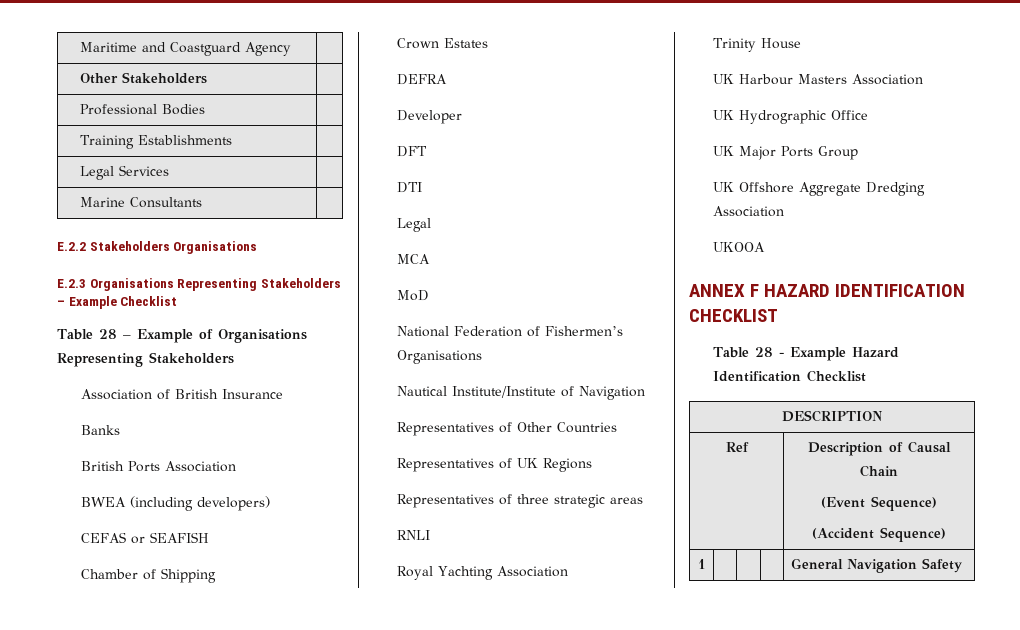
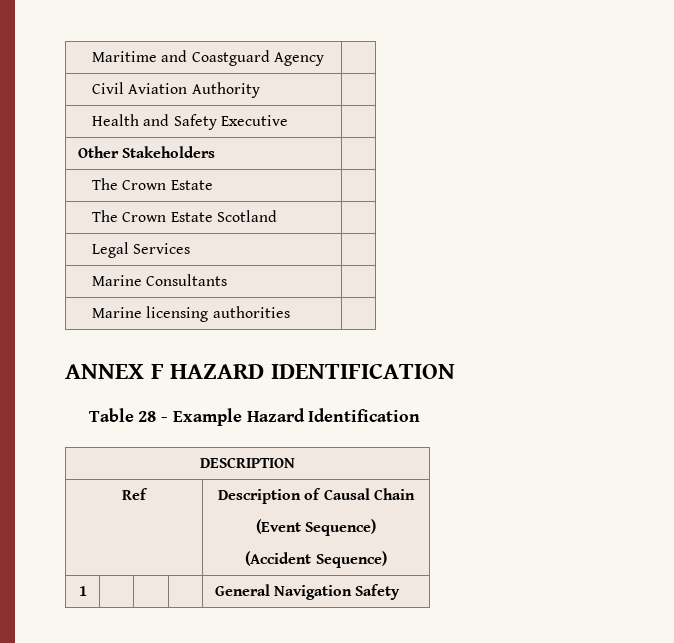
+ Civil Aviation Authority |
+ Health and Safety Executive |
  Other Stakeholders |
- Professional Bodies |
- Training Establishments |
+ The Crown Estate |
+ The Crown Estate Scotland |
  Legal Services |
  Marine Consultants |
- E.2.2 Stakeholders Organisations
- E.2.3 Organisations Representing Stakeholders – Example Checklist
- Table 28 – Example of Organisations Representing Stakeholders
- Association of British Insurance
- Banks
- British Ports Association
- BWEA (including developers)
- CEFAS or SEAFISH
- Chamber of Shipping
- Crown Estates
- DEFRA
- Developer
- DFT
- DTI
- Legal
- MCA
- MoD
- National Federation of Fishermen’s Organisations
- Nautical Institute/Institute of Navigation
- Representatives of Other Countries
- Representatives of UK Regions
- Representatives of three strategic areas
- RNLI
- Royal Yachting Association
- Trinity House
- UK Harbour Masters Association
- UK Hydrographic Office
- UK Major Ports Group
- UK Offshore Aggregate Dredging Association
- UKOOA
+ Marine licensing authorities |
- ANNEX F HAZARD IDENTIFICATION CHECKLIST
+ ANNEX F HAZARD IDENTIFICATION
- Table 28 - Example Hazard Identification Checklist
+ Table 28 - Example Hazard Identification

